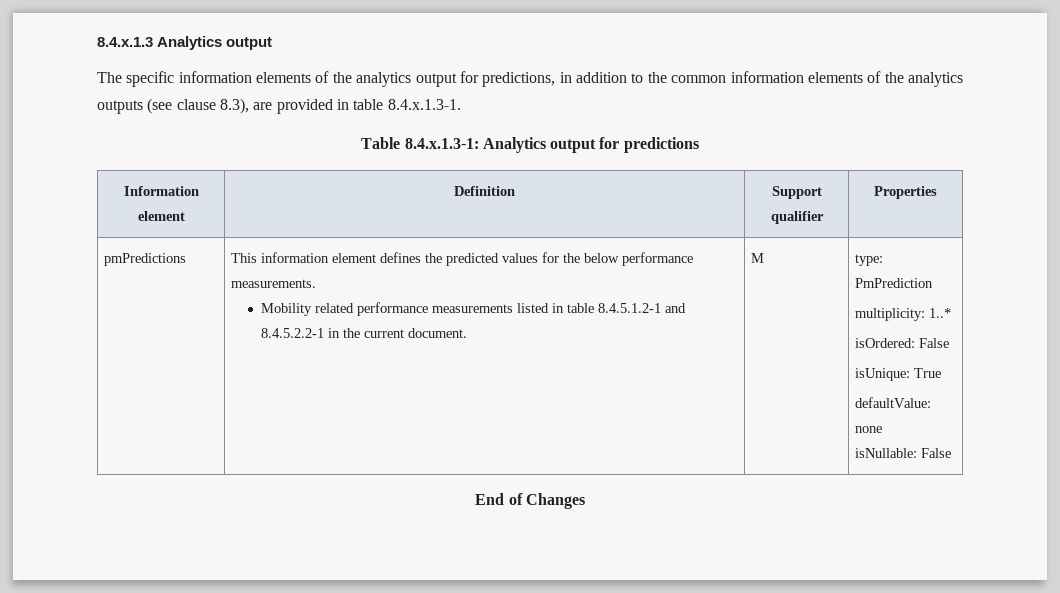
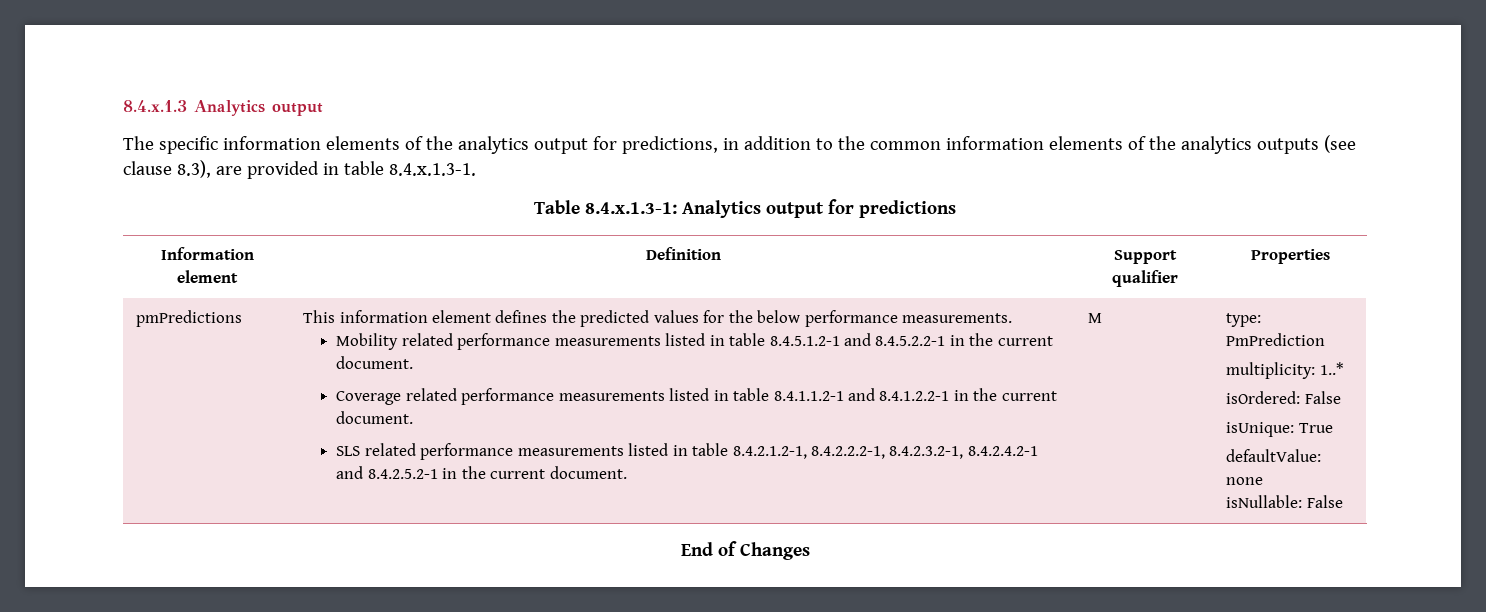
+ Coverage related performance measurements listed in table 8.4.1.1.2-1 and 8.4.1.2.2-1 in the current document.
+ SLS related performance measurements listed in table 8.4.2.1.2-1, 8.4.2.2.2-1, 8.4.2.3.2-1, 8.4.2.4.2-1 and 8.4.2.5.2-1 in the current document.

